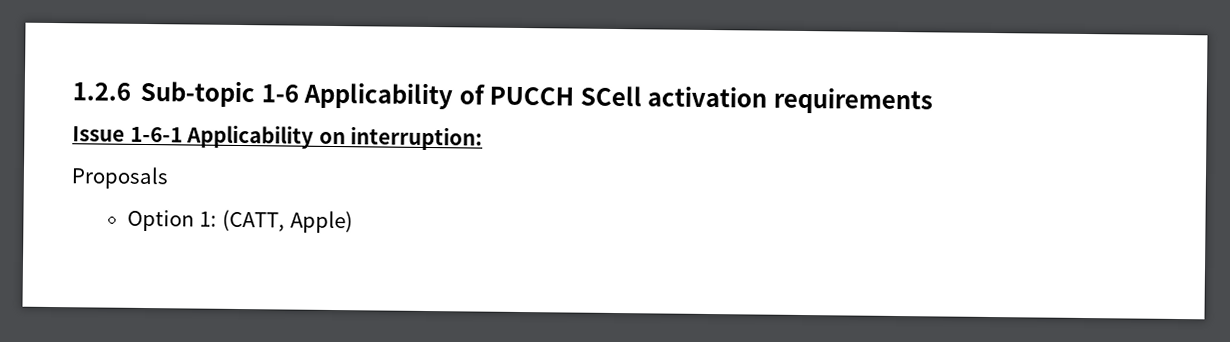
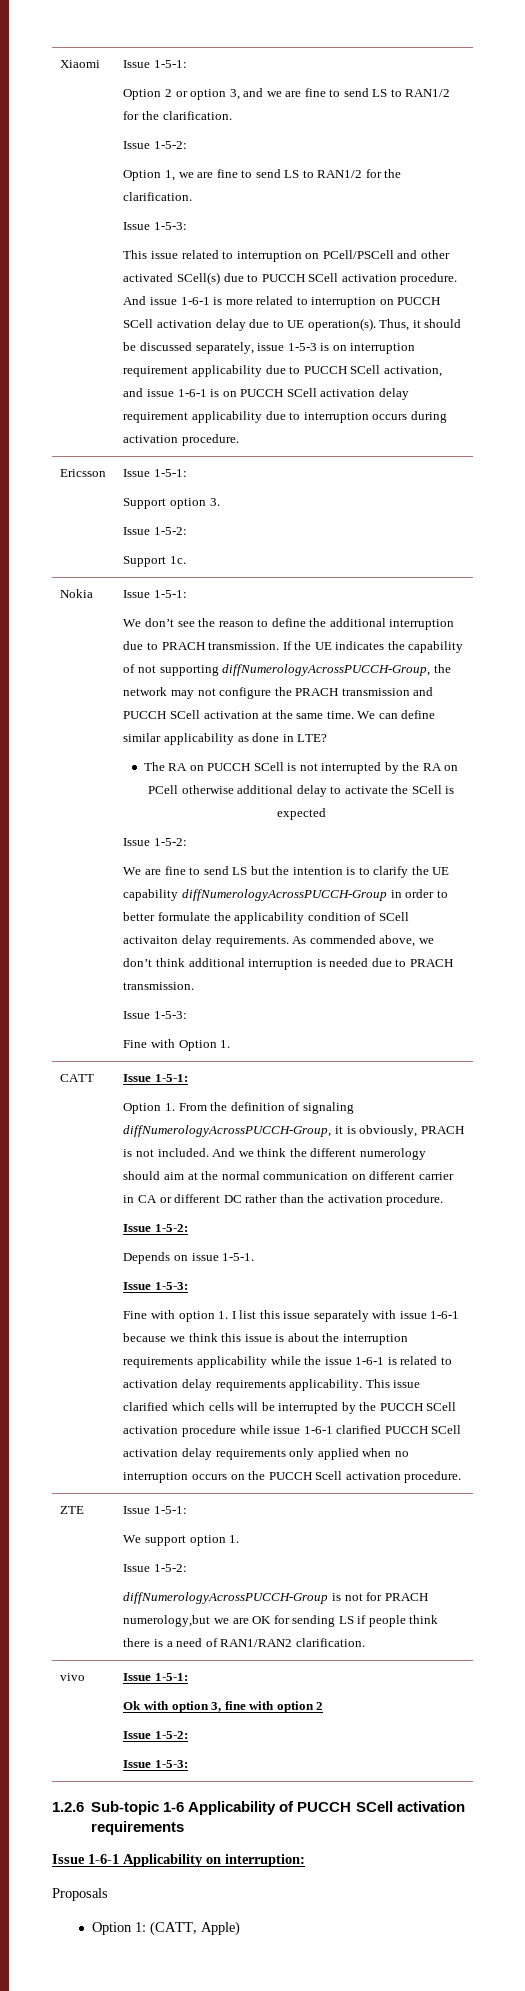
+ Xiaomi | Issue 1-5-1:
+ Option 2 or option 3, and we are fine to send LS to RAN1/2 for the clarification.
+ Issue 1-5-2:
+ Option 1, we are fine to send LS to RAN1/2 for the clarification.
+ Issue 1-5-3:
+ This issue related to interruption on PCell/PSCell and other activated SCell(s) due to PUCCH SCell activation procedure. And issue 1-6-1 is more related to interruption on PUCCH SCell activation delay due to UE operation(s). Thus, it should be discussed separately, issue 1-5-3 is on interruption requirement applicability due to PUCCH SCell activation, and issue 1-6-1 is on PUCCH SCell activation delay requirement applicability due to interruption occurs during activation procedure.
+ Ericsson | Issue 1-5-1:
+ Support option 3.
+ Issue 1-5-2:
+ Support 1c.
+ Nokia | Issue 1-5-1:
+ We don’t see the reason to define the additional interruption due to PRACH transmission. If the UE indicates the capability of not supporting diffNumerologyAcrossPUCCH-Group, the network may not configure the PRACH transmission and PUCCH SCell activation at the same time. We can define similar applicability as done in LTE?
+ The RA on PUCCH SCell is not interrupted by the RA on PCell otherwise additional delay to activate the SCell is expected
+ Issue 1-5-2:
+ We are fine to send LS but the intention is to clarify the UE capability diffNumerologyAcrossPUCCH-Group in order to better formulate the applicability condition of SCell activaiton delay requirements. As commended above, we don’t think additional interruption is needed due to PRACH transmission.
+ Issue 1-5-3:
+ Fine with Option 1.
+ CATT | Issue 1-5-1:
+ Option 1. From the definition of signaling diffNumerologyAcrossPUCCH-Group, it is obviously, PRACH is not included. And we think the different numerology should aim at the normal communication on different carrier in CA or different DC rather than the activation procedure.
+ Issue 1-5-2:
+ Depends on issue 1-5-1.
+ Issue 1-5-3:
+ Fine with option 1. I list this issue separately with issue 1-6-1 because we think this issue is about the interruption requirements applicability while the issue 1-6-1 is related to activation delay requirements applicability. This issue clarified which cells will be interrupted by the PUCCH SCell activation procedure while issue 1-6-1 clarified PUCCH SCell activation delay requirements only applied when no interruption occurs on the PUCCH Scell activation procedure.
+ ZTE | Issue 1-5-1:
+ We support option 1.
+ Issue 1-5-2:
+ diffNumerologyAcrossPUCCH-Group is not for PRACH numerology,but we are OK for sending LS if people think there is a need of RAN1/RAN2 clarification.
+ vivo | Issue 1-5-1:
+ Ok with option 3, fine with option 2
+ Issue 1-5-2:
+ Issue 1-5-3:

